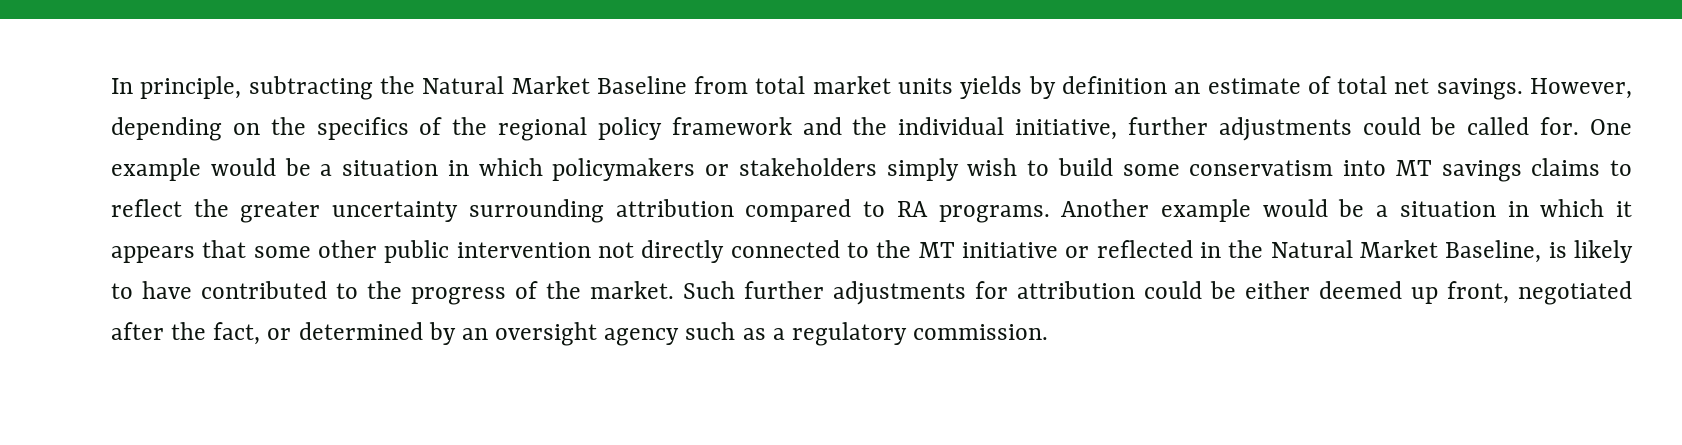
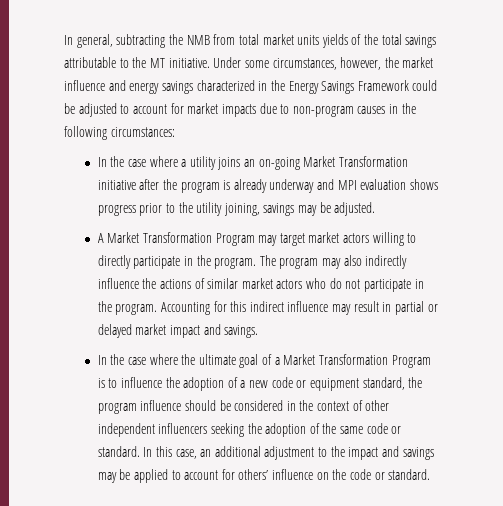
- In principle, subtracting the Natural Market Baseline from total market units yields by definition an estimate of total net savings. However, depending on the specifics of the regional policy framework and the individual initiative, further adjustments could be called for. One example would be a situation in which policymakers or stakeholders simply wish to build some conservatism into MT savings claims to reflect the greater uncertainty surrounding attribution compared to RA programs. Another example would be a situation in which it appears that some other public intervention not directly connected to the MT initiative or reflected in the Natural Market Baseline, is likely to have contributed to the progress of the market. Such further adjustments for attribution could be either deemed up front, negotiated after the fact, or determined by an oversight agency such as a regulatory commission.
+ In general, subtracting the NMB from total market units yields of the total savings attributable to the MT initiative. Under some circumstances, however, the market influence and energy savings characterized in the Energy Savings Framework could be adjusted to account for market impacts due to non-program causes in the following circumstances:
+ In the case where a utility joins an on-going Market Transformation initiative after the program is already underway and MPI evaluation shows progress prior to the utility joining, savings may be adjusted.
+ A Market Transformation Program may target market actors willing to directly participate in the program. The program may also indirectly influence the actions of similar market actors who do not participate in the program. Accounting for this indirect influence may result in partial or delayed market impact and savings.
+ In the case where the ultimate goal of a Market Transformation Program is to influence the adoption of a new code or equipment standard, the program influence should be considered in the context of other independent influencers seeking the adoption of the same code or standard. In this case, an additional adjustment to the impact and savings may be applied to account for others’ influence on the code or standard.

